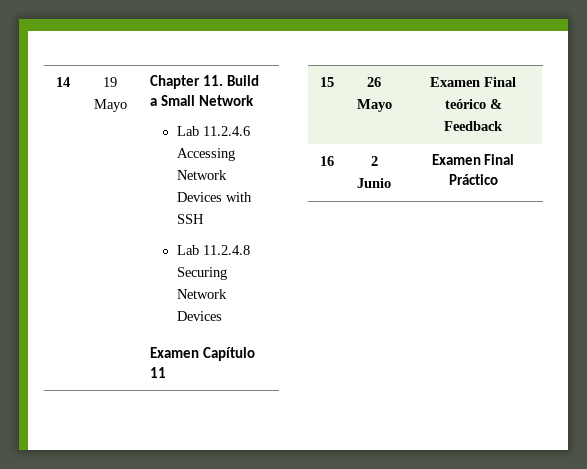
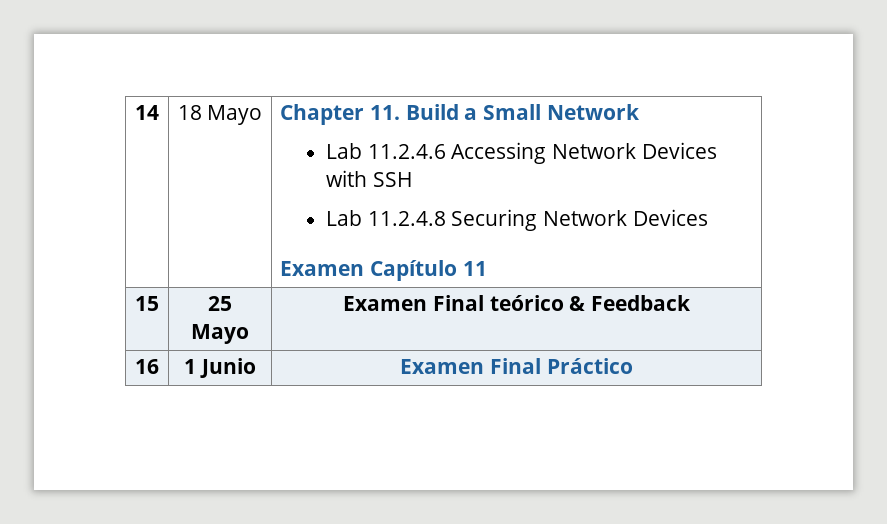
- 14 | 19 Mayo | Chapter 11. Build a Small Network
+ 14 | 18 Mayo | Chapter 11. Build a Small Network
- 15 | 26 Mayo | Examen Final teórico & Feedback
+ 15 | 25 Mayo | Examen Final teórico & Feedback
- 16 | 2 Junio | Examen Final Práctico
+ 16 | 1 Junio | Examen Final Práctico

